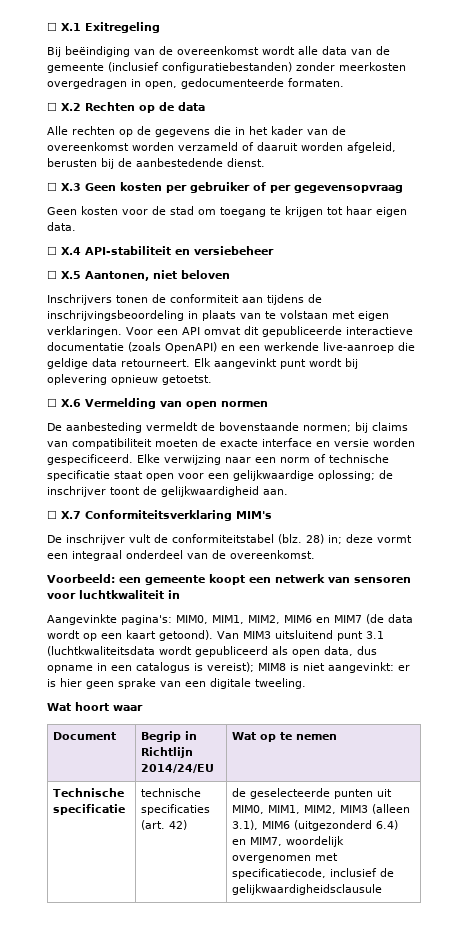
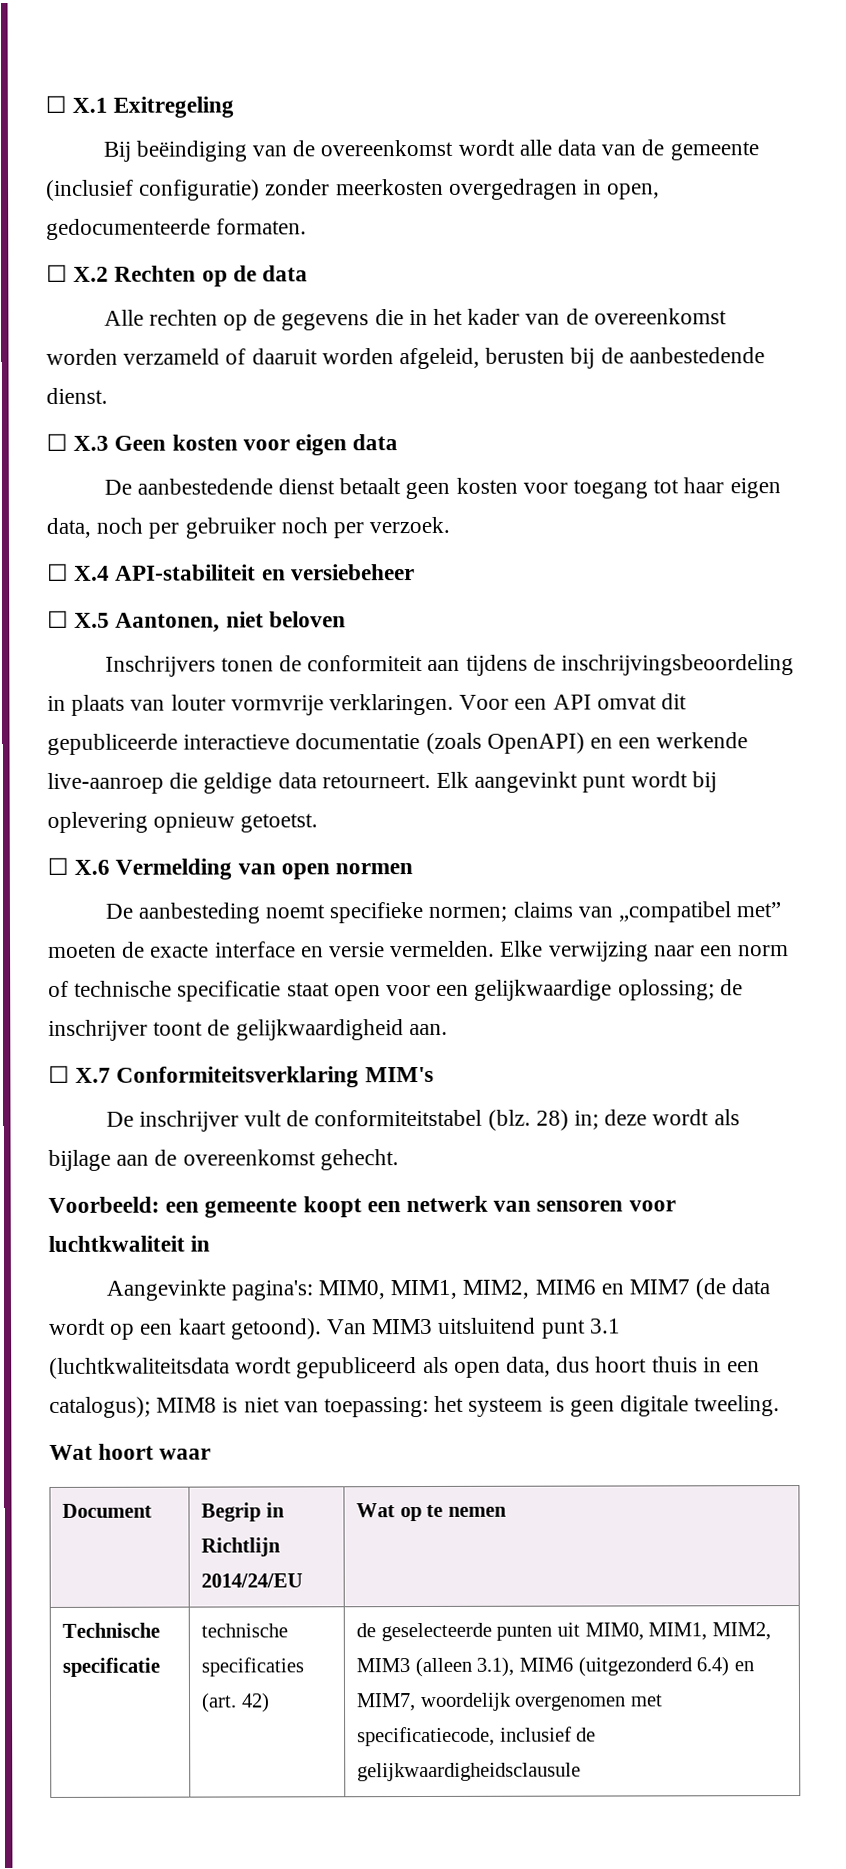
- Bij beëindiging van de overeenkomst wordt alle data van de gemeente (inclusief configuratiebestanden) zonder meerkosten overgedragen in open, gedocumenteerde formaten.
+ Bij beëindiging van de overeenkomst wordt alle data van de gemeente (inclusief configuratie) zonder meerkosten overgedragen in open, gedocumenteerde formaten.
- ☐ X.3 Geen kosten per gebruiker of per gegevensopvraag
- Geen kosten voor de stad om toegang te krijgen tot haar eigen data.
+ ☐ X.3 Geen kosten voor eigen data
+ De aanbestedende dienst betaalt geen kosten voor toegang tot haar eigen data, noch per gebruiker noch per verzoek.
- Inschrijvers tonen de conformiteit aan tijdens de inschrijvingsbeoordeling in plaats van te volstaan met eigen verklaringen.
+ Inschrijvers tonen de conformiteit aan tijdens de inschrijvingsbeoordeling in plaats van louter vormvrije verklaringen.
- De aanbesteding vermeldt de bovenstaande normen; bij claims van compatibiliteit moeten de exacte interface en versie worden gespecificeerd.
+ De aanbesteding noemt specifieke normen; claims van „compatibel met” moeten de exacte interface en versie vermelden.
- 28) in; deze vormt een integraal onderdeel van de overeenkomst.
+ 28) in; deze wordt als bijlage aan de overeenkomst gehecht.
- Van MIM3 uitsluitend punt 3.1 (luchtkwaliteitsdata wordt gepubliceerd als open data, dus opname in een catalogus is vereist); MIM8 is niet aangevinkt: er is hier geen sprake van een digitale tweeling.
+ Van MIM3 uitsluitend punt 3.1 (luchtkwaliteitsdata wordt gepubliceerd als open data, dus hoort thuis in een catalogus); MIM8 is niet van toepassing: het systeem is geen digitale tweeling.

